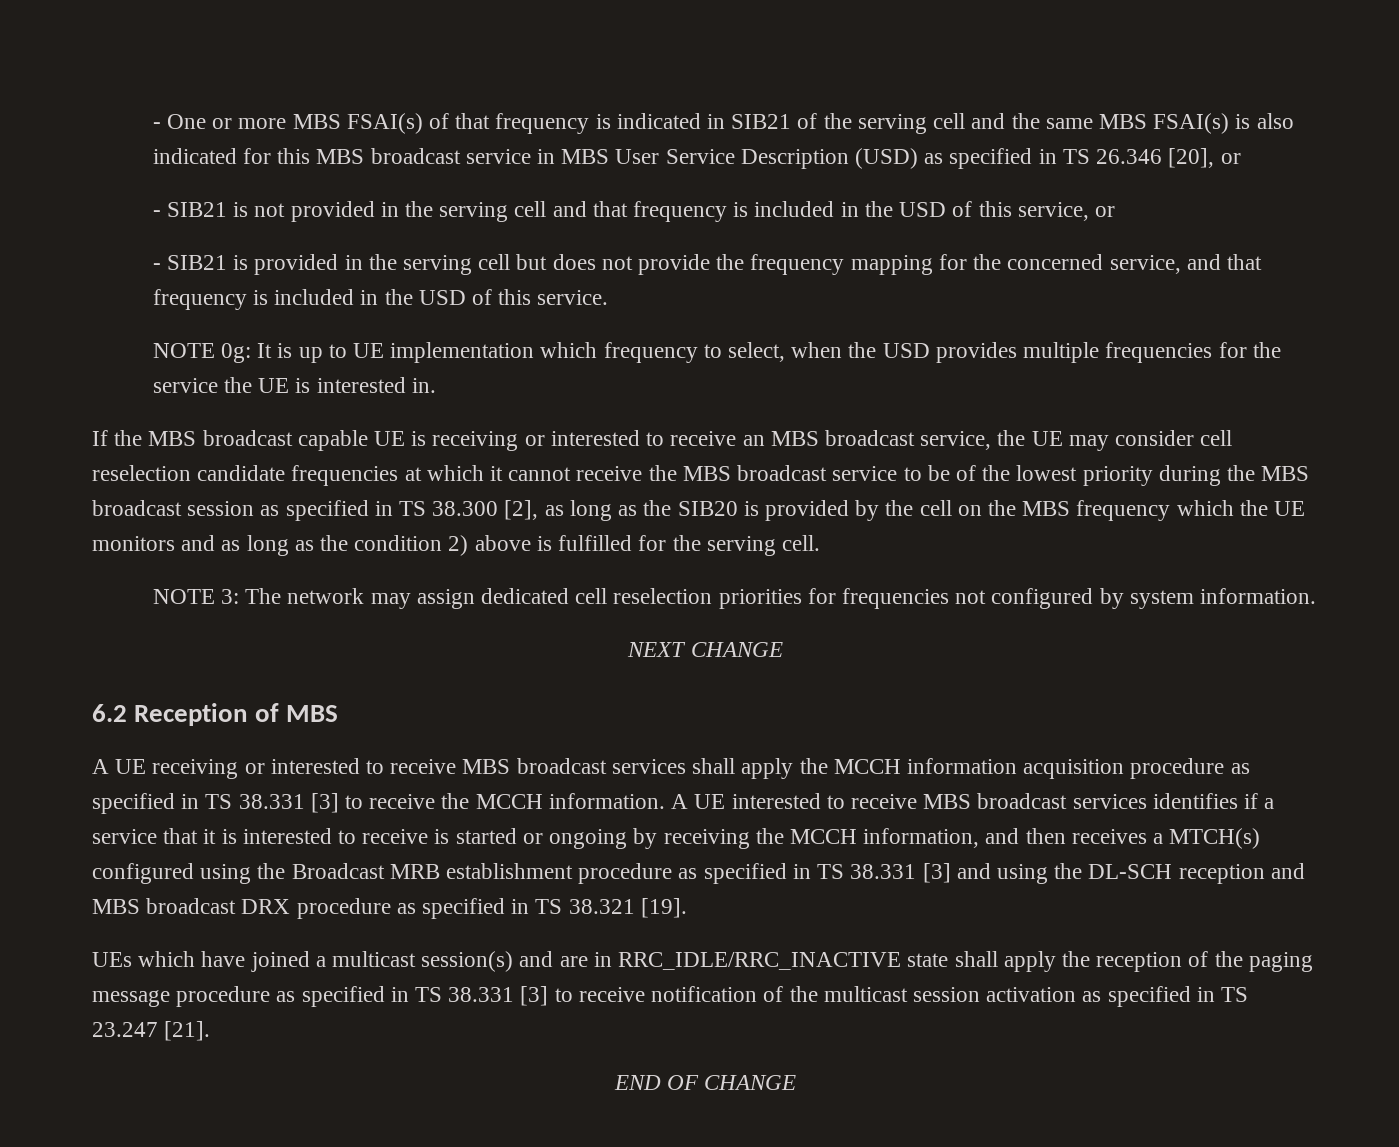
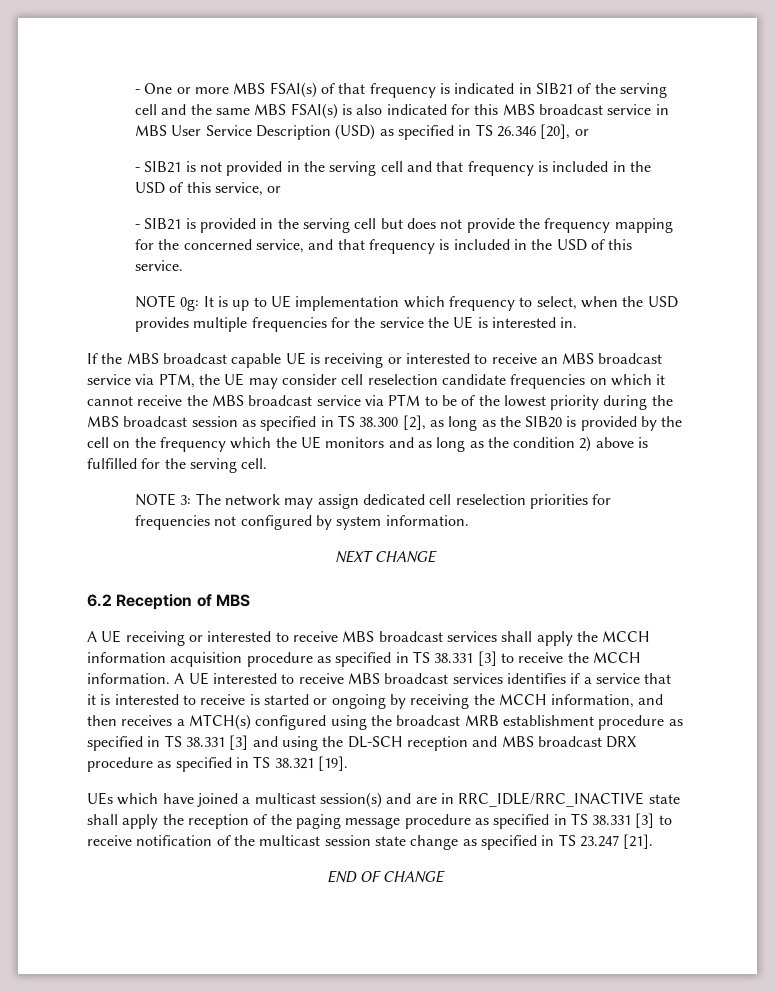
- If the MBS broadcast capable UE is receiving or interested to receive an MBS broadcast service, the UE may consider cell reselection candidate frequencies at which it cannot receive the MBS broadcast service to be of the lowest priority during the MBS broadcast session as specified in TS 38.300 [2], as long as the SIB20 is provided by the cell on the MBS frequency which the UE monitors and as long as the condition 2) above is fulfilled for the serving cell.
+ If the MBS broadcast capable UE is receiving or interested to receive an MBS broadcast service via PTM, the UE may consider cell reselection candidate frequencies on which it cannot receive the MBS broadcast service via PTM to be of the lowest priority during the MBS broadcast session as specified in TS 38.300 [2], as long as the SIB20 is provided by the cell on the frequency which the UE monitors and as long as the condition 2) above is fulfilled for the serving cell.
- A UE interested to receive MBS broadcast services identifies if a service that it is interested to receive is started or ongoing by receiving the MCCH information, and then receives a MTCH(s) configured using the Broadcast MRB establishment procedure as specified in TS 38.331 [3] and using the DL-SCH reception and MBS broadcast DRX procedure as specified in TS 38.321 [19].
+ A UE interested to receive MBS broadcast services identifies if a service that it is interested to receive is started or ongoing by receiving the MCCH information, and then receives a MTCH(s) configured using the broadcast MRB establishment procedure as specified in TS 38.331 [3] and using the DL-SCH reception and MBS broadcast DRX procedure as specified in TS 38.321 [19].
- UEs which have joined a multicast session(s) and are in RRC_IDLE/RRC_INACTIVE state shall apply the reception of the paging message procedure as specified in TS 38.331 [3] to receive notification of the multicast session activation as specified in TS 23.247 [21].
+ UEs which have joined a multicast session(s) and are in RRC_IDLE/RRC_INACTIVE state shall apply the reception of the paging message procedure as specified in TS 38.331 [3] to receive notification of the multicast session state change as specified in TS 23.247 [21].

